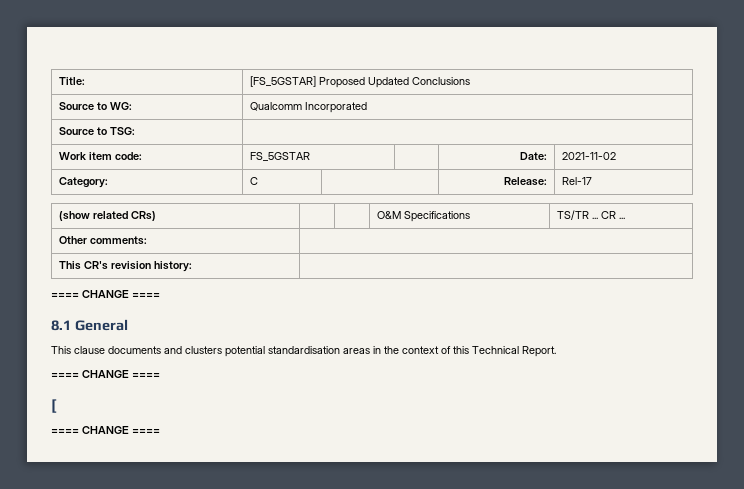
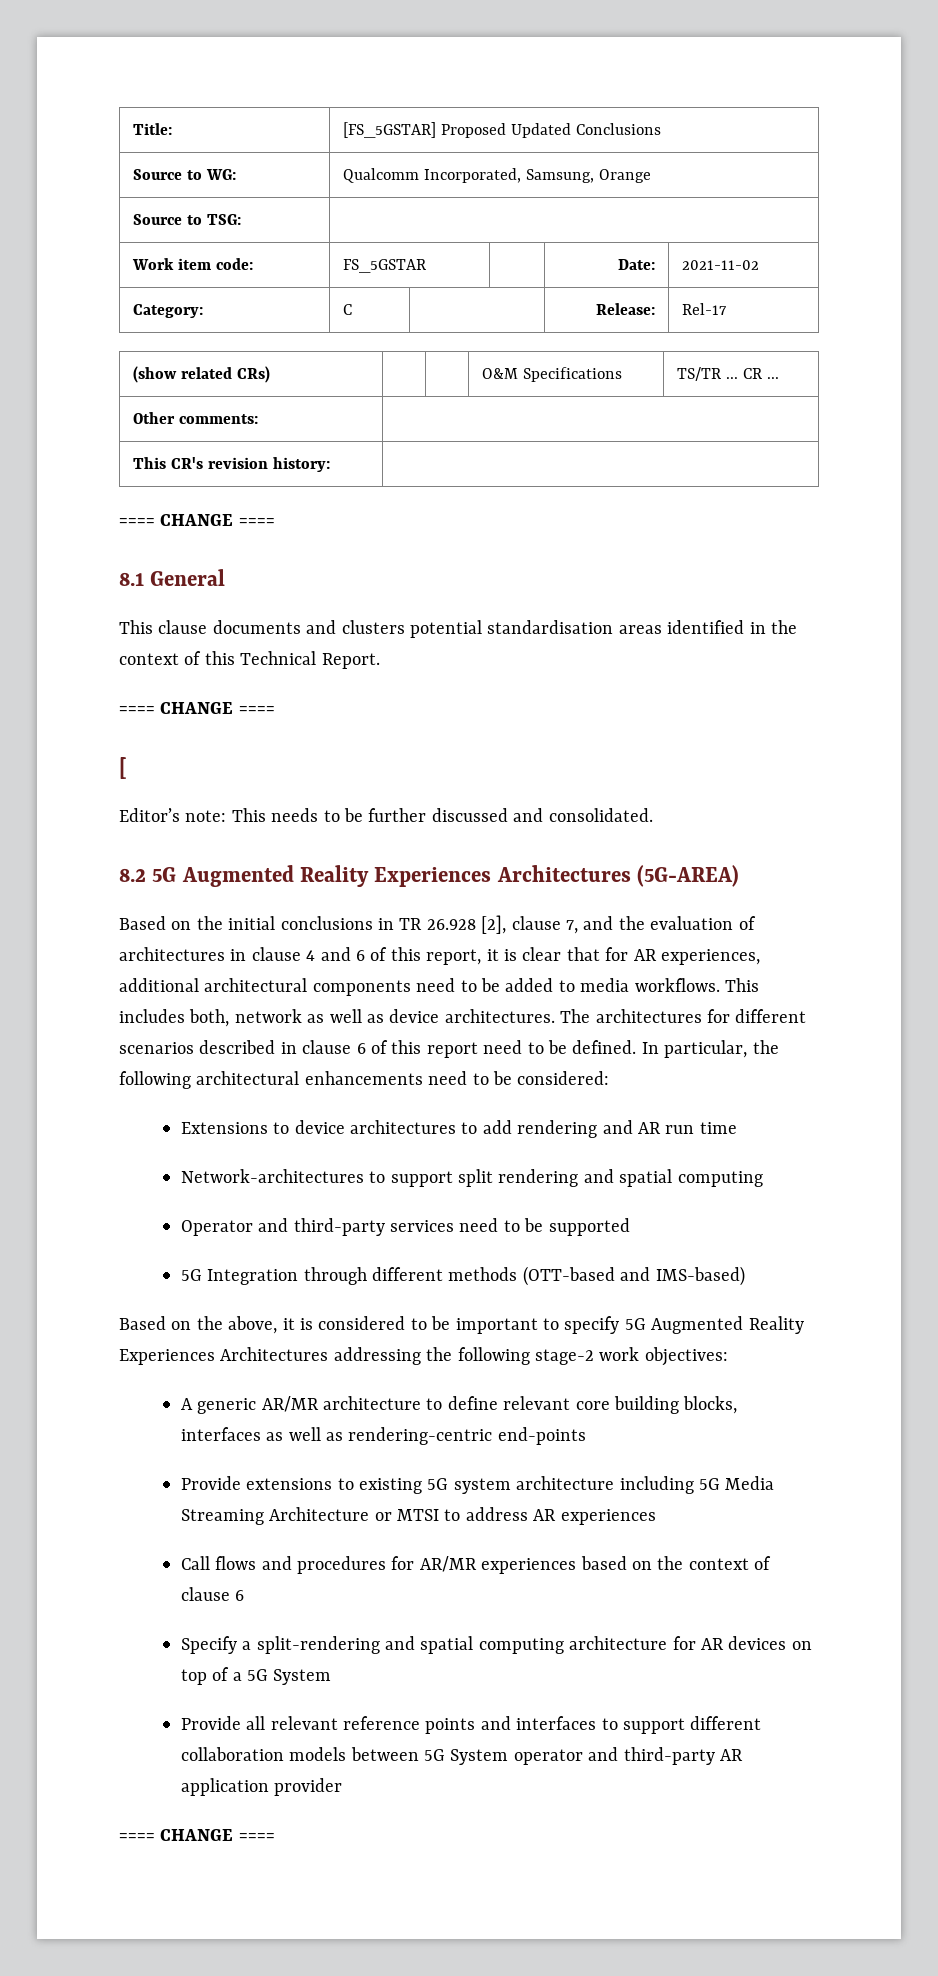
- Source to WG: | Qualcomm Incorporated
+ Source to WG: | Qualcomm Incorporated, Samsung, Orange
- This clause documents and clusters potential standardisation areas in the context of this Technical Report.
+ This clause documents and clusters potential standardisation areas identified in the context of this Technical Report.
+ Editor’s note: This needs to be further discussed and consolidated.
+ 8.2 5G Augmented Reality Experiences Architectures (5G-AREA)
+ Based on the initial conclusions in TR 26.928 [2], clause 7, and the evaluation of architectures in clause 4 and 6 of this report, it is clear that for AR experiences, additional architectural components need to be added to media workflows. This includes both, network as well as device architectures. The architectures for different scenarios described in clause 6 of this report need to be defined. In particular, the following architectural enhancements need to be considered:
+ Extensions to device architectures to add rendering and AR run time
+ Network-architectures to support split rendering and spatial computing
+ Operator and third-party services need to be supported
+ 5G Integration through different methods (OTT-based and IMS-based)
+ Based on the above, it is considered to be important to specify 5G Augmented Reality Experiences Architectures addressing the following stage-2 work objectives:
+ A generic AR/MR architecture to define relevant core building blocks, interfaces as well as rendering-centric end-points
+ Provide extensions to existing 5G system architecture including 5G Media Streaming Architecture or MTSI to address AR experiences
+ Call flows and procedures for AR/MR experiences based on the context of clause 6
+ Specify a split-rendering and spatial computing architecture for AR devices on top of a 5G System
+ Provide all relevant reference points and interfaces to support different collaboration models between 5G System operator and third-party AR application provider

